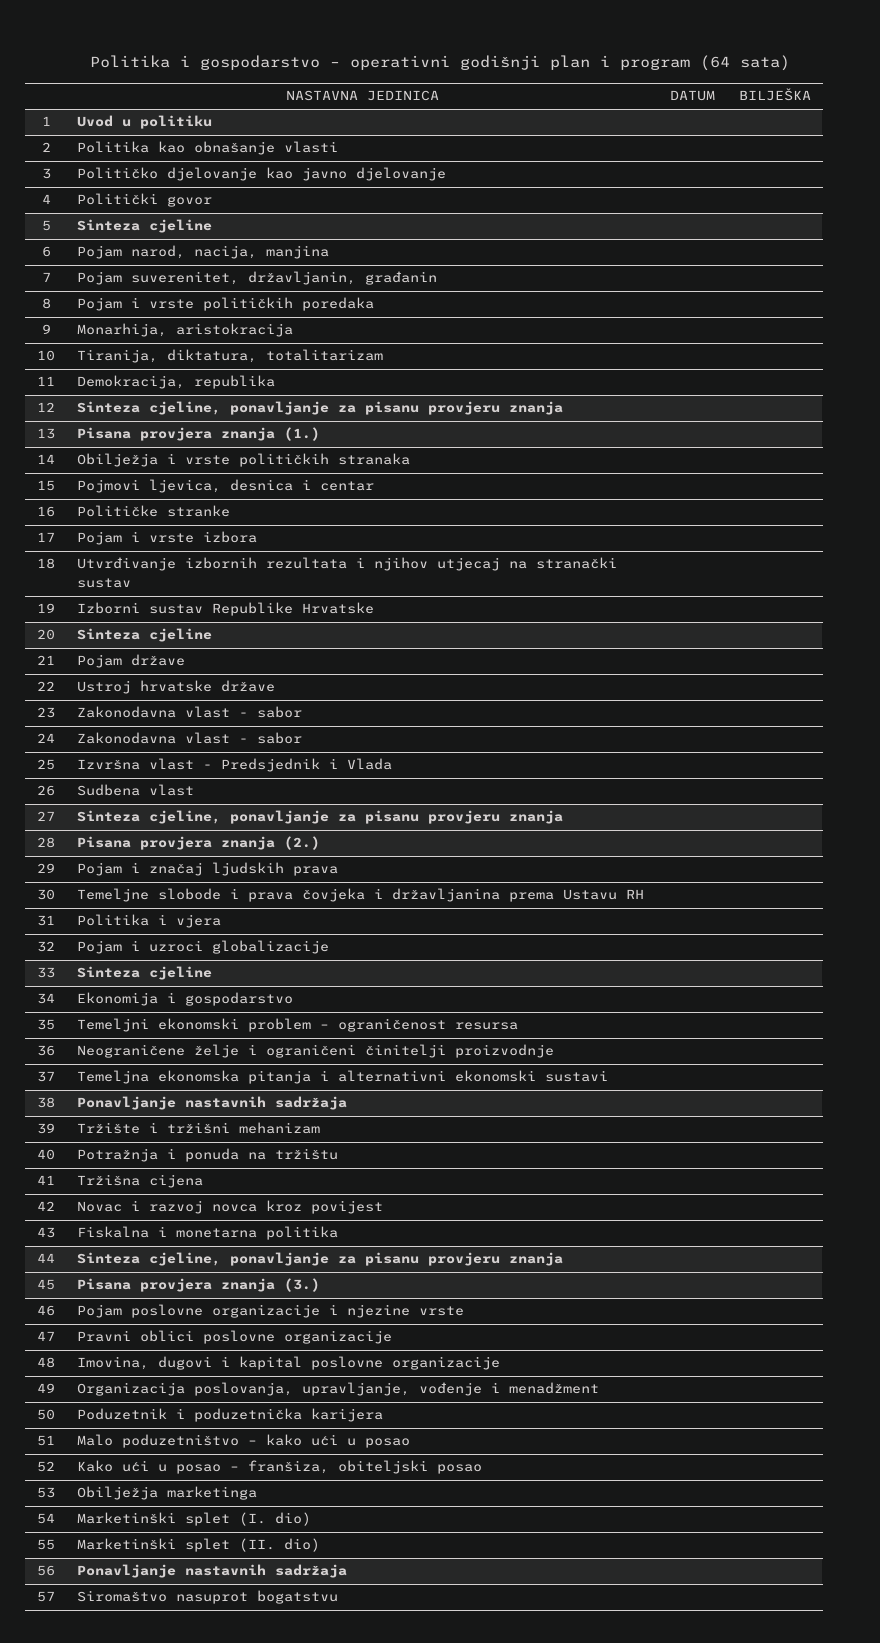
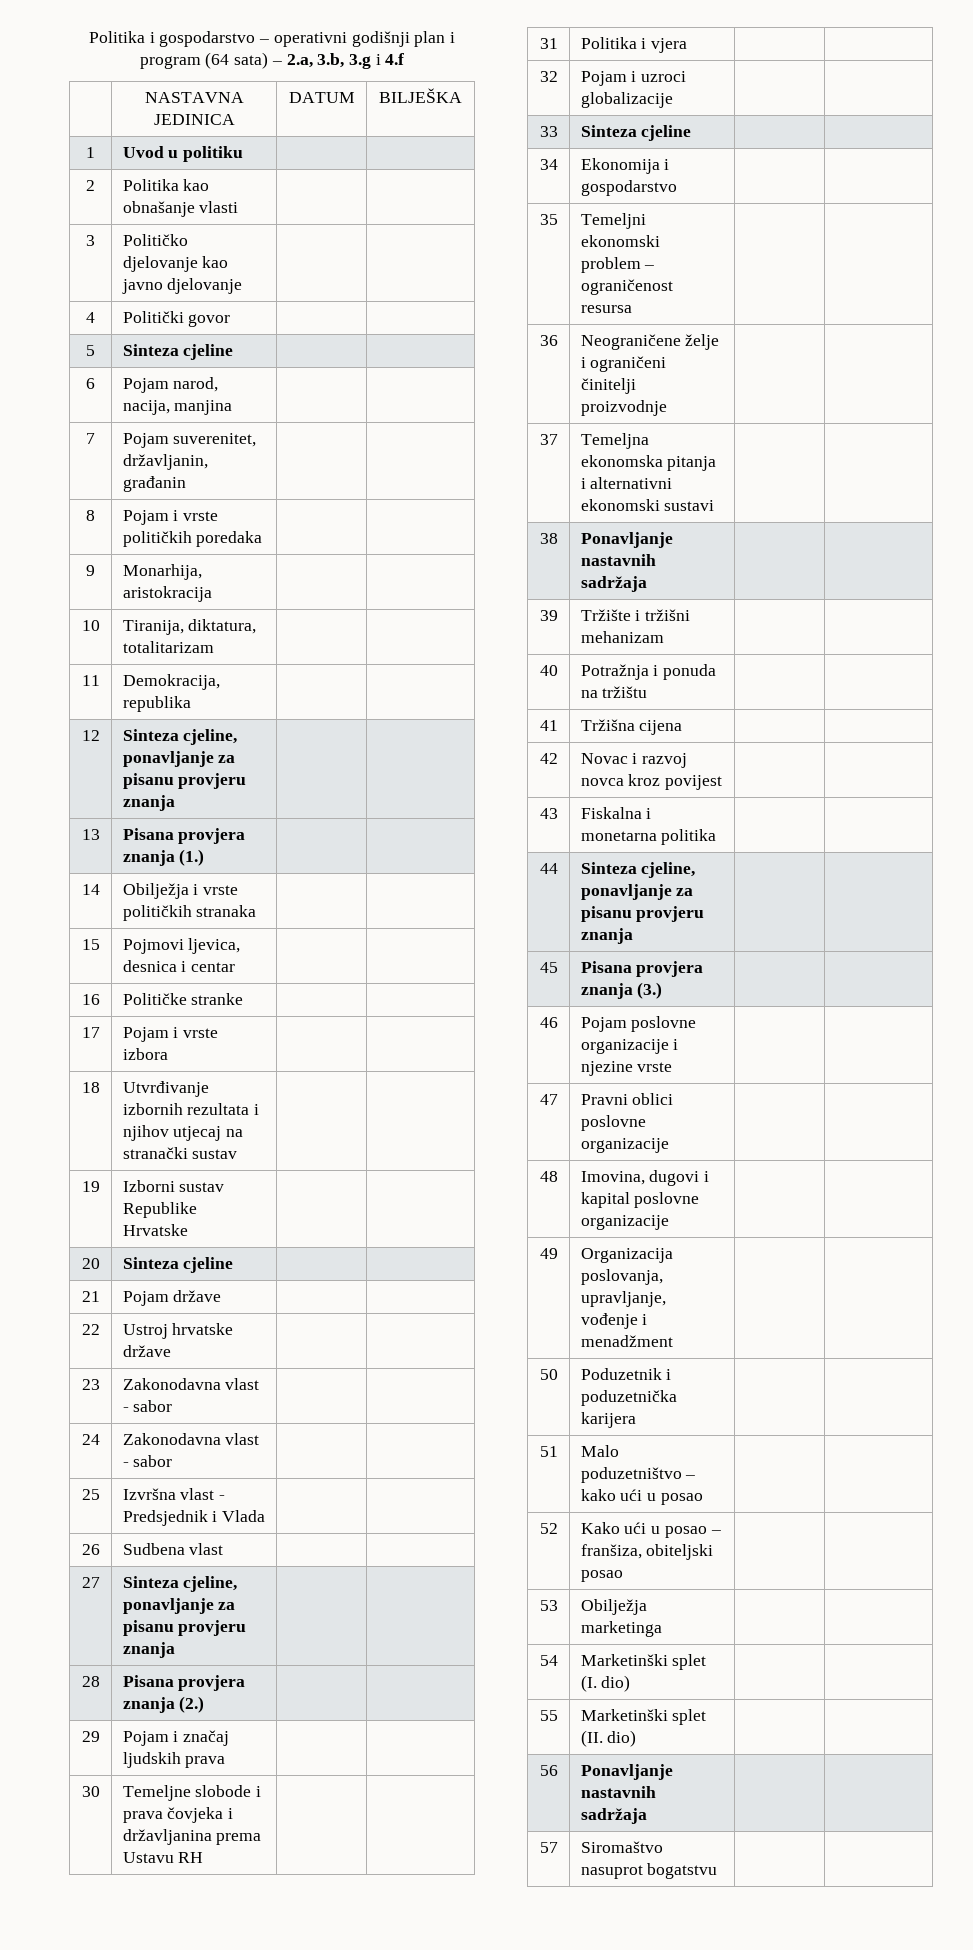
- Politika i gospodarstvo – operativni godišnji plan i program (64 sata)
+ Politika i gospodarstvo – operativni godišnji plan i program (64 sata) – 2.a, 3.b, 3.g i 4.f

